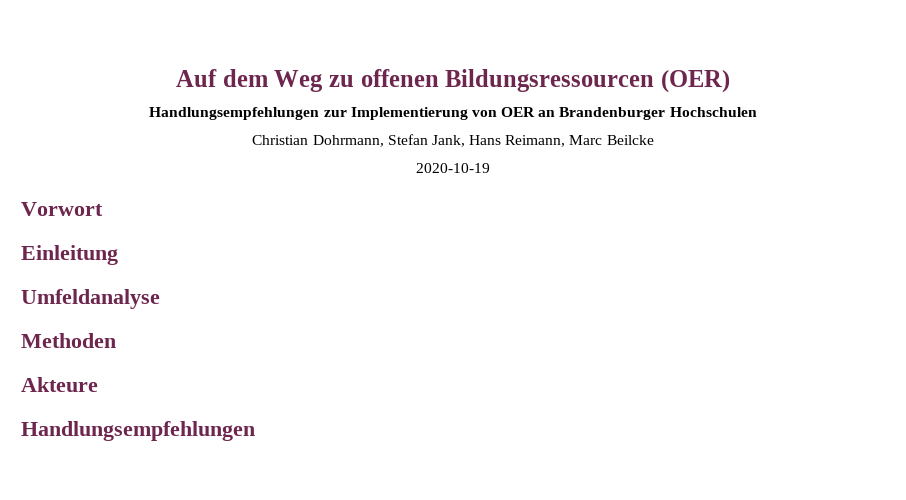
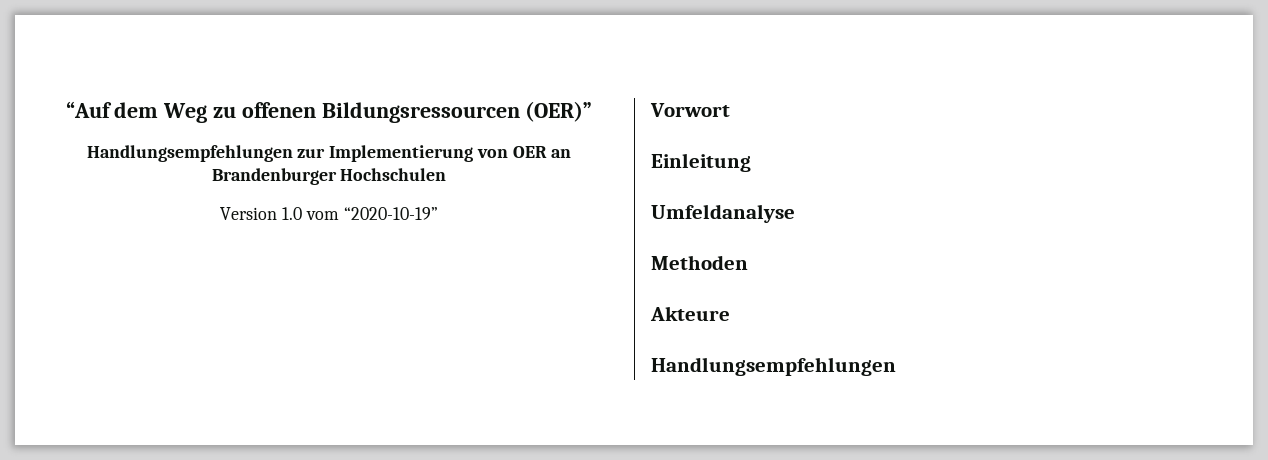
- Auf dem Weg zu offenen Bildungsressourcen (OER)
+ “Auf dem Weg zu offenen Bildungsressourcen (OER)”
- Christian Dohrmann, Stefan Jank, Hans Reimann, Marc Beilcke
- 2020-10-19
+ Version 1.0 vom “2020-10-19”

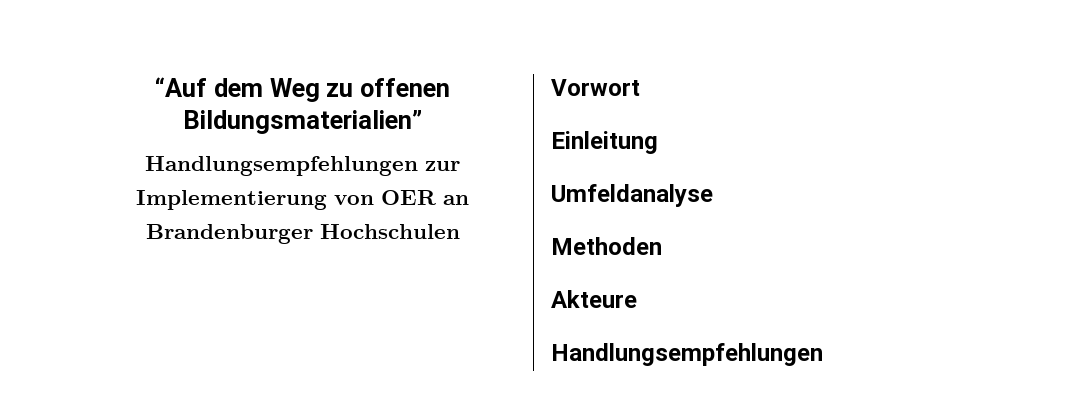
- “Auf dem Weg zu offenen Bildungsressourcen (OER)”
+ “Auf dem Weg zu offenen Bildungsmaterialien”
- Version 1.0 vom “2020-10-19”

